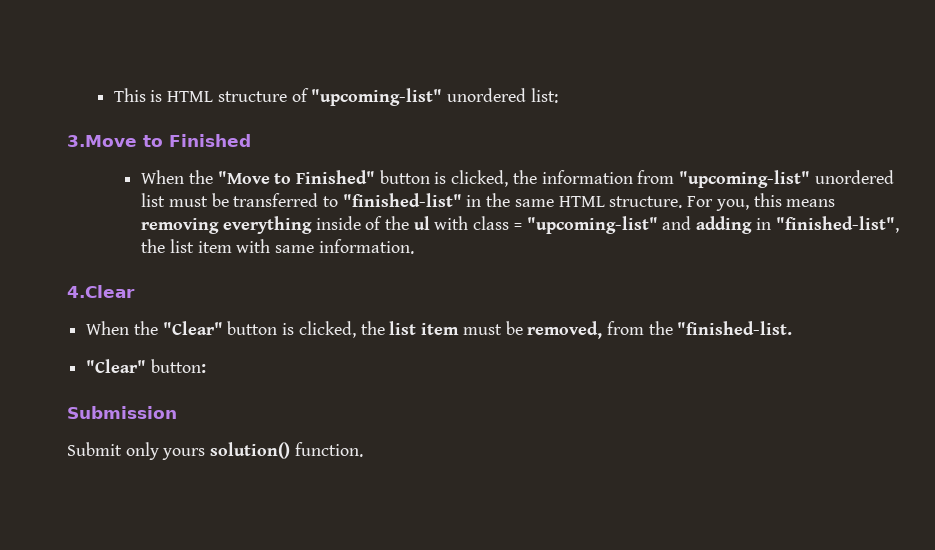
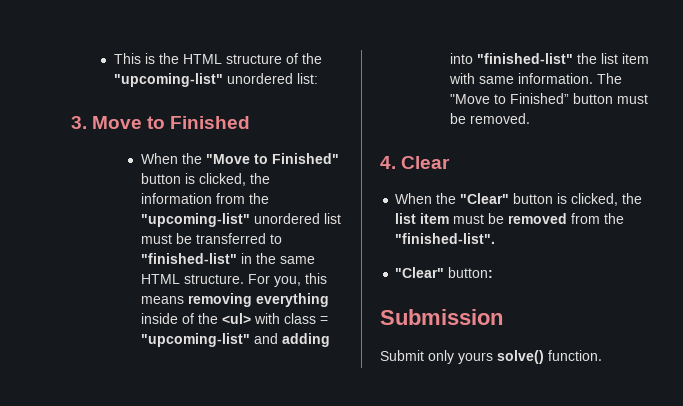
- This is HTML structure of "upcoming-list" unordered list:
+ This is the HTML structure of the "upcoming-list" unordered list:
- 3.Move to Finished
+ 3. Move to Finished
- When the "Move to Finished" button is clicked, the information from "upcoming-list" unordered list must be transferred to "finished-list" in the same HTML structure.
+ When the "Move to Finished" button is clicked, the information from the "upcoming-list" unordered list must be transferred to "finished-list" in the same HTML structure.
- For you, this means removing everything inside of the ul with class = "upcoming-list" and adding in "finished-list", the list item with same information.
- 4.Clear
+ For you, this means removing everything inside of the <ul> with class = "upcoming-list" and adding into "finished-list" the list item with same information. The "Move to Finished” button must be removed.
+ 4. Clear
- When the "Clear" button is clicked, the list item must be removed, from the "finished-list.
+ When the "Clear" button is clicked, the list item must be removed from the "finished-list".
- Submit only yours solution() function.
+ Submit only yours solve() function.

